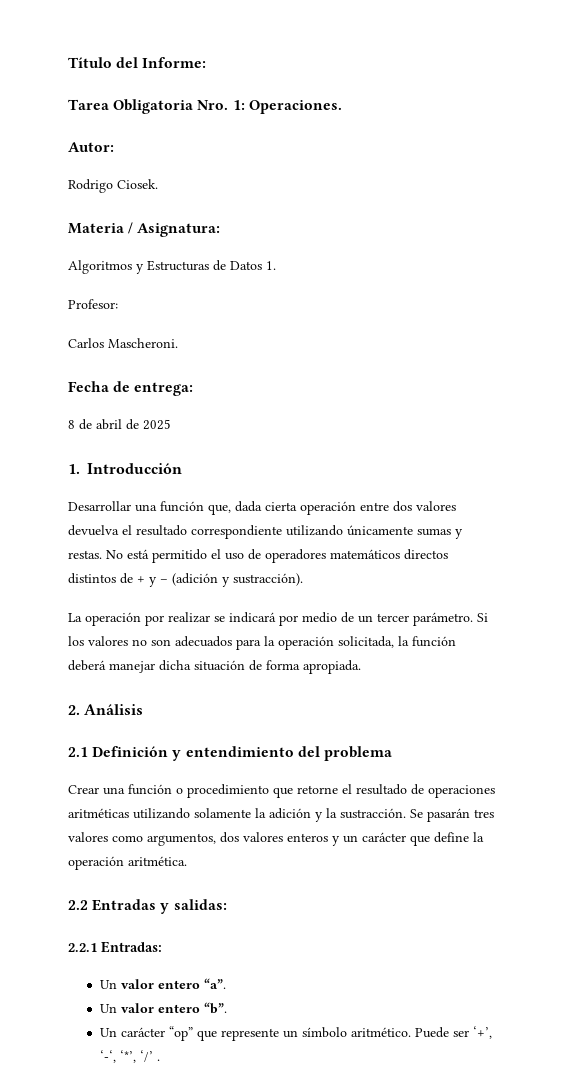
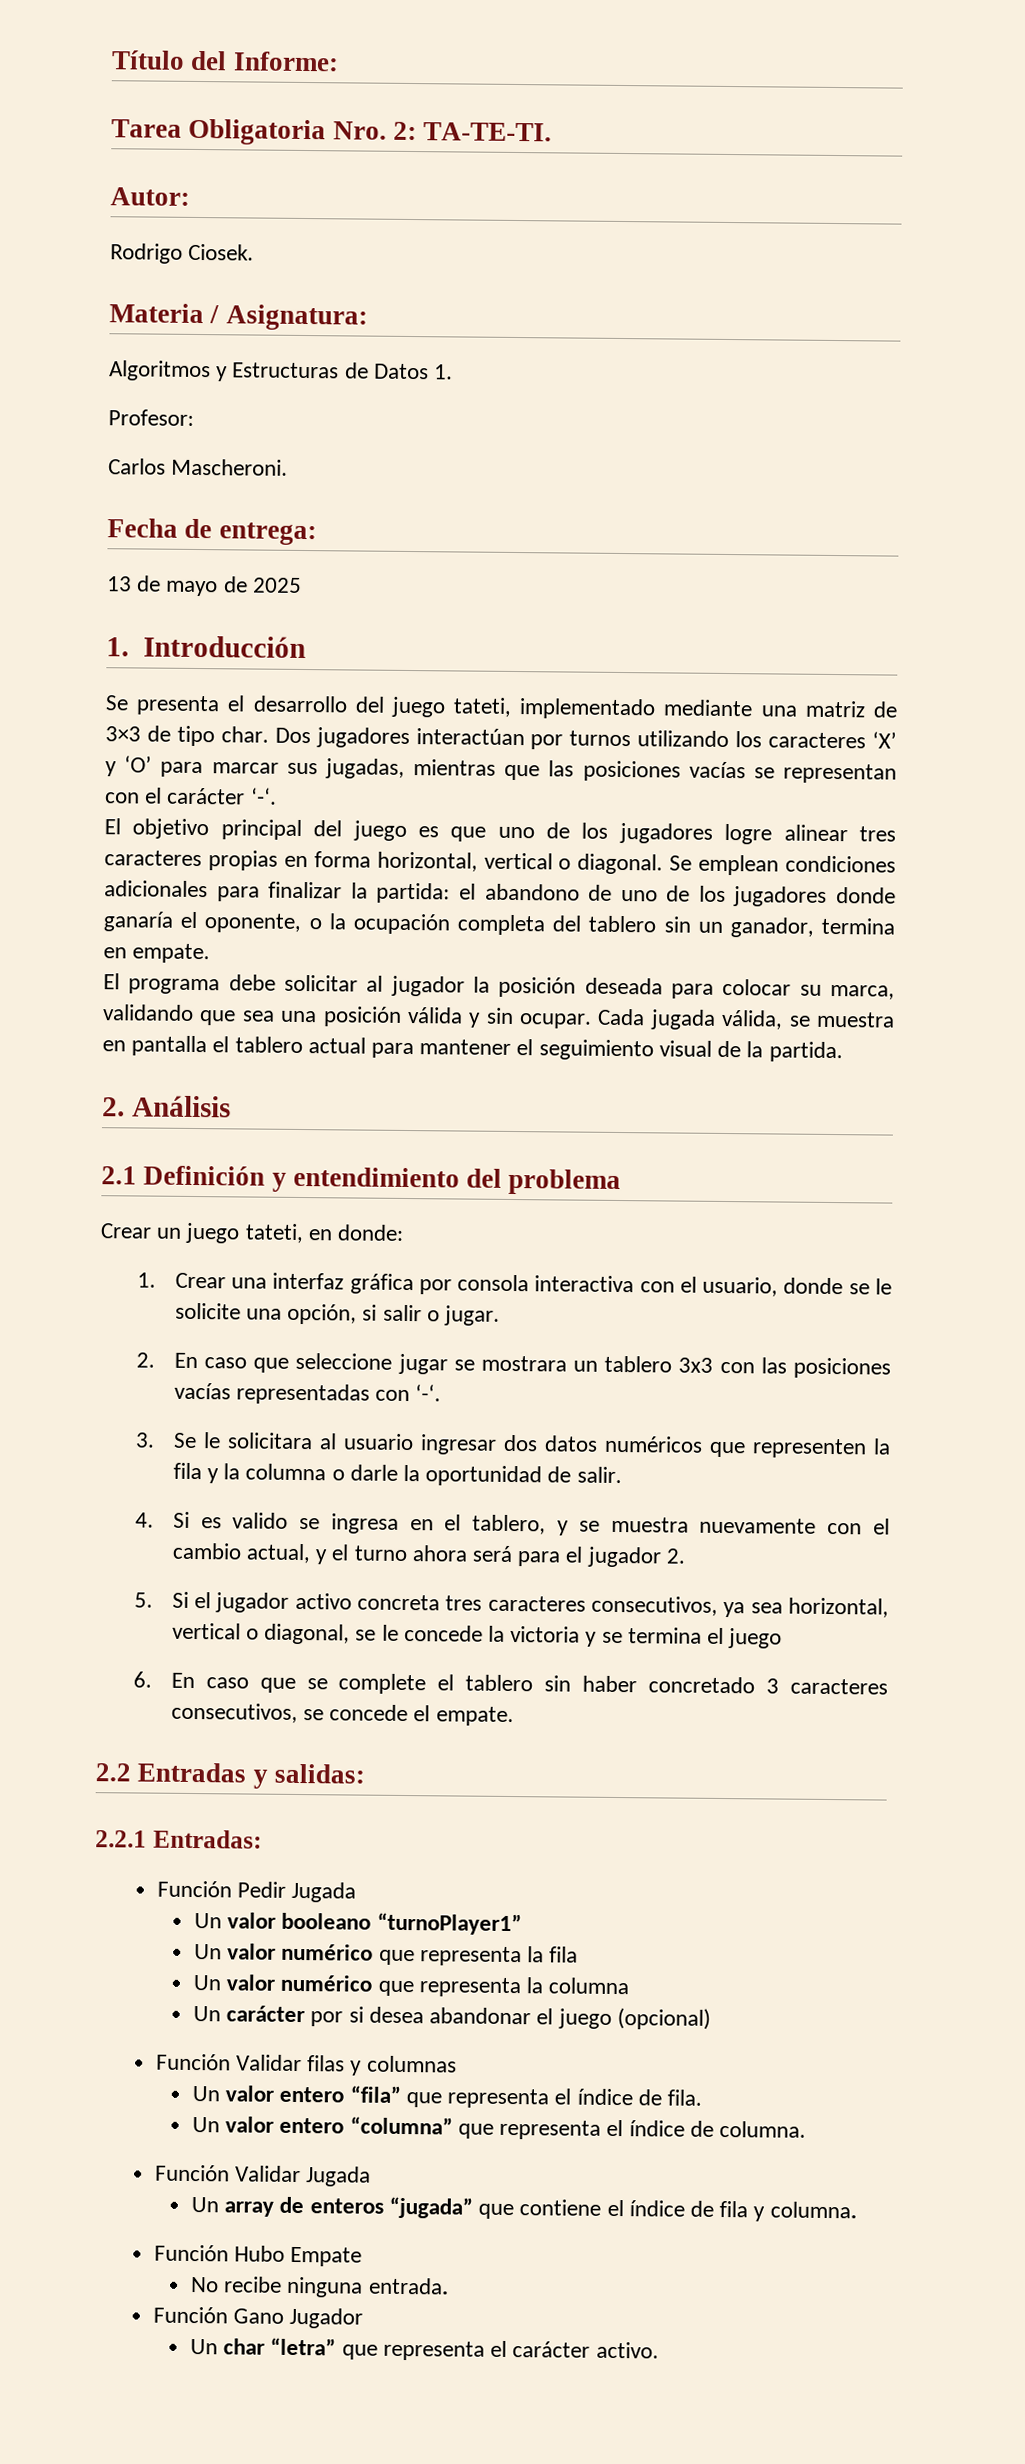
- Tarea Obligatoria Nro. 1: Operaciones.
+ Tarea Obligatoria Nro. 2: TA-TE-TI.
- 8 de abril de 2025
+ 13 de mayo de 2025
- Desarrollar una función que, dada cierta operación entre dos valores devuelva el resultado correspondiente utilizando únicamente sumas y restas. No está permitido el uso de operadores matemáticos directos distintos de + y – (adición y sustracción).
- La operación por realizar se indicará por medio de un tercer parámetro. Si los valores no son adecuados para la operación solicitada, la función deberá manejar dicha situación de forma apropiada.
+ Se presenta el desarrollo del juego tateti, implementado mediante una matriz de 3×3 de tipo char. Dos jugadores interactúan por turnos utilizando los caracteres ‘X’ y ‘O’ para marcar sus jugadas, mientras que las posiciones vacías se representan con el carácter ‘-‘.
+ El objetivo principal del juego es que uno de los jugadores logre alinear tres caracteres propias en forma horizontal, vertical o diagonal. Se emplean condiciones adicionales para finalizar la partida: el abandono de uno de los jugadores donde ganaría el oponente, o la ocupación completa del tablero sin un ganador, termina en empate.
+ El programa debe solicitar al jugador la posición deseada para colocar su marca, validando que sea una posición válida y sin ocupar. Cada jugada válida, se muestra en pantalla el tablero actual para mantener el seguimiento visual de la partida.
- Crear una función o procedimiento que retorne el resultado de operaciones aritméticas utilizando solamente la adición y la sustracción. Se pasarán tres valores como argumentos, dos valores enteros y un carácter que define la operación aritmética.
+ Crear un juego tateti, en donde:
+ 1. Crear una interfaz gráfica por consola interactiva con el usuario, donde se le solicite una opción, si salir o jugar.
+ 2. En caso que seleccione jugar se mostrara un tablero 3x3 con las posiciones vacías representadas con ‘-‘.
+ 3. Se le solicitara al usuario ingresar dos datos numéricos que representen la fila y la columna o darle la oportunidad de salir.
+ 4. Si es valido se ingresa en el tablero, y se muestra nuevamente con el cambio actual, y el turno ahora será para el jugador 2.
+ 5. Si el jugador activo concreta tres caracteres consecutivos, ya sea horizontal, vertical o diagonal, se le concede la victoria y se termina el juego
+ 6. En caso que se complete el tablero sin haber concretado 3 caracteres consecutivos, se concede el empate.
- Un valor entero “a”.
- Un valor entero “b”.
- Un carácter “op” que represente un símbolo aritmético. Puede ser ‘+’, ‘-‘, ‘*’, ‘/’ .
+ Función Pedir Jugada
+ Un valor booleano “turnoPlayer1”
+ Un valor numérico que representa la fila
+ Un valor numérico que representa la columna
+ Un carácter por si desea abandonar el juego (opcional)
+ Función Validar filas y columnas
+ Un valor entero “fila” que representa el índice de fila.
+ Un valor entero “columna” que representa el índice de columna.
+ Función Validar Jugada
+ Un array de enteros “jugada” que contiene el índice de fila y columna.
+ Función Hubo Empate
+ No recibe ninguna entrada.
+ Función Gano Jugador
+ Un char “letra” que representa el carácter activo.

